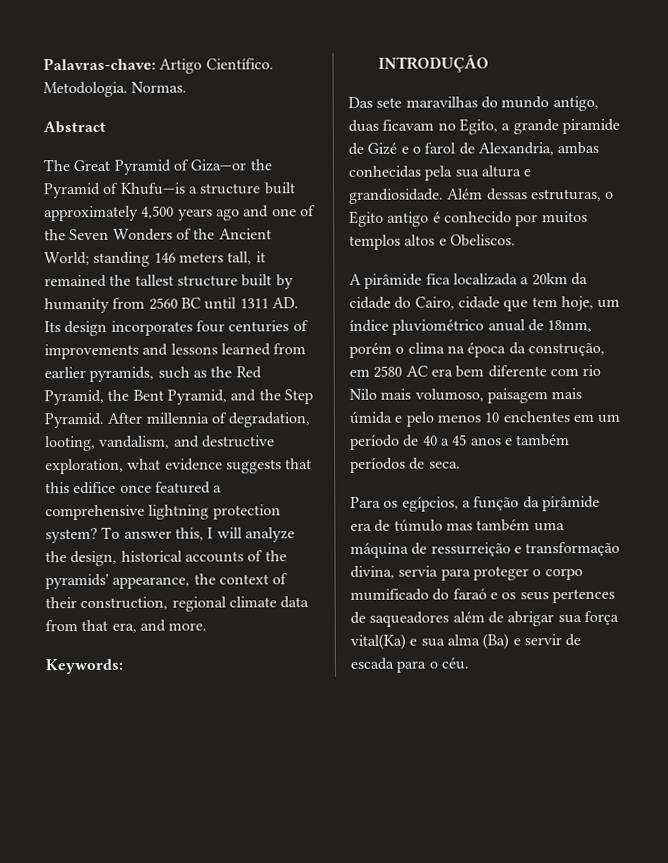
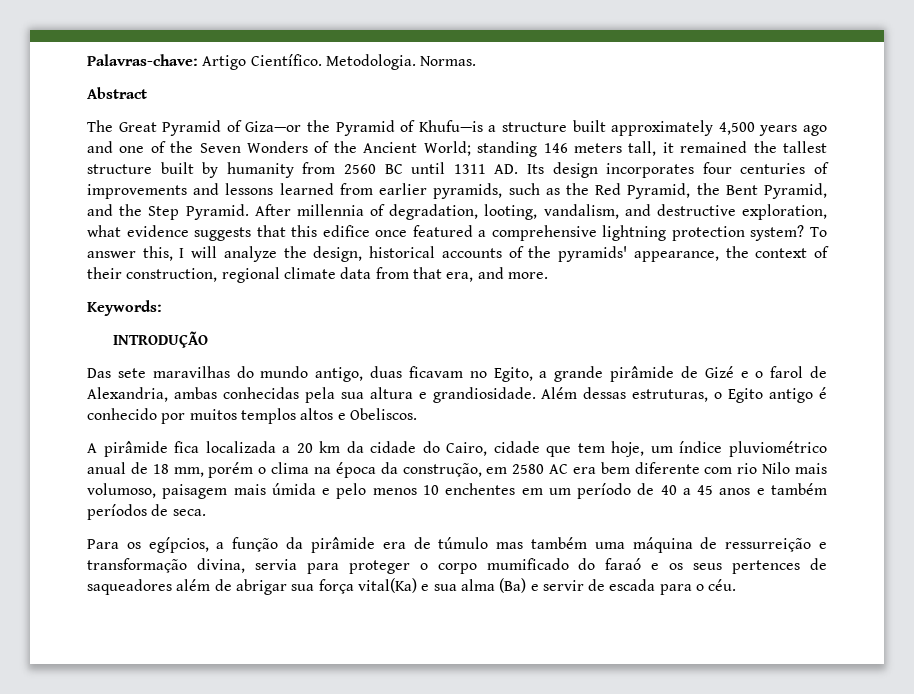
- Das sete maravilhas do mundo antigo, duas ficavam no Egito, a grande piramide de Gizé e o farol de Alexandria, ambas conhecidas pela sua altura e grandiosidade.
+ Das sete maravilhas do mundo antigo, duas ficavam no Egito, a grande pirâmide de Gizé e o farol de Alexandria, ambas conhecidas pela sua altura e grandiosidade.
- A pirâmide fica localizada a 20km da cidade do Cairo, cidade que tem hoje, um índice pluviométrico anual de 18mm, porém o clima na época da construção, em 2580 AC era bem diferente com rio Nilo mais volumoso, paisagem mais úmida e pelo menos 10 enchentes em um período de 40 a 45 anos e também períodos de seca.
+ A pirâmide fica localizada a 20 km da cidade do Cairo, cidade que tem hoje, um índice pluviométrico anual de 18 mm, porém o clima na época da construção, em 2580 AC era bem diferente com rio Nilo mais volumoso, paisagem mais úmida e pelo menos 10 enchentes em um período de 40 a 45 anos e também períodos de seca.

